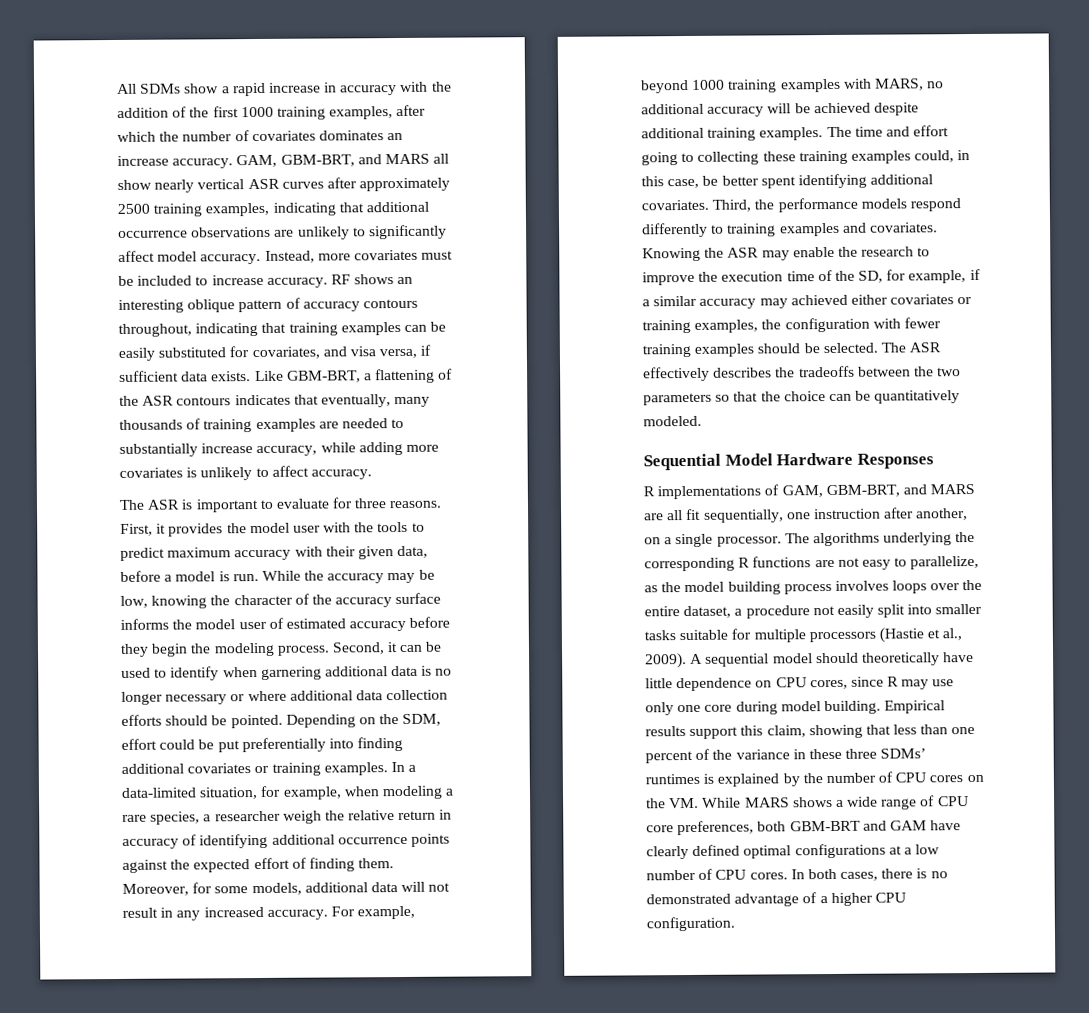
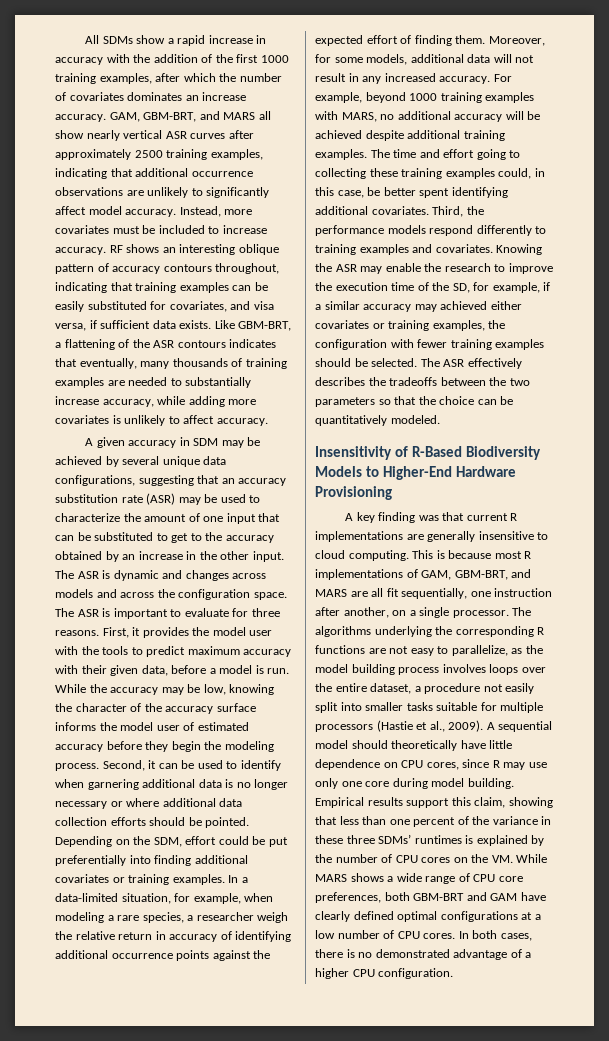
+ A given accuracy in SDM may be achieved by several unique data configurations, suggesting that an accuracy substitution rate (ASR) may be used to characterize the amount of one input that can be substituted to get to the accuracy obtained by an increase in the other input. The ASR is dynamic and changes across models and across the configuration space.
- Sequential Model Hardware Responses
- R implementations of GAM, GBM-BRT, and MARS are all fit sequentially, one instruction after another, on a single processor.
+ Insensitivity of R-Based Biodiversity Models to Higher-End Hardware Provisioning
+ A key finding was that current R implementations are generally insensitive to cloud computing. This is because most R implementations of GAM, GBM-BRT, and MARS are all fit sequentially, one instruction after another, on a single processor.

